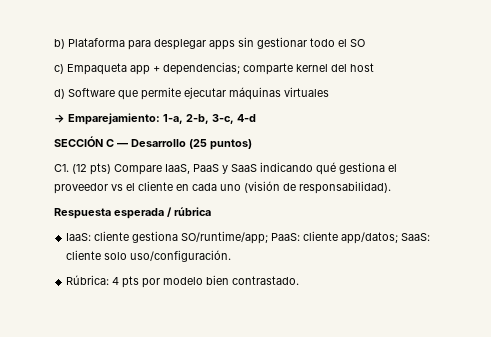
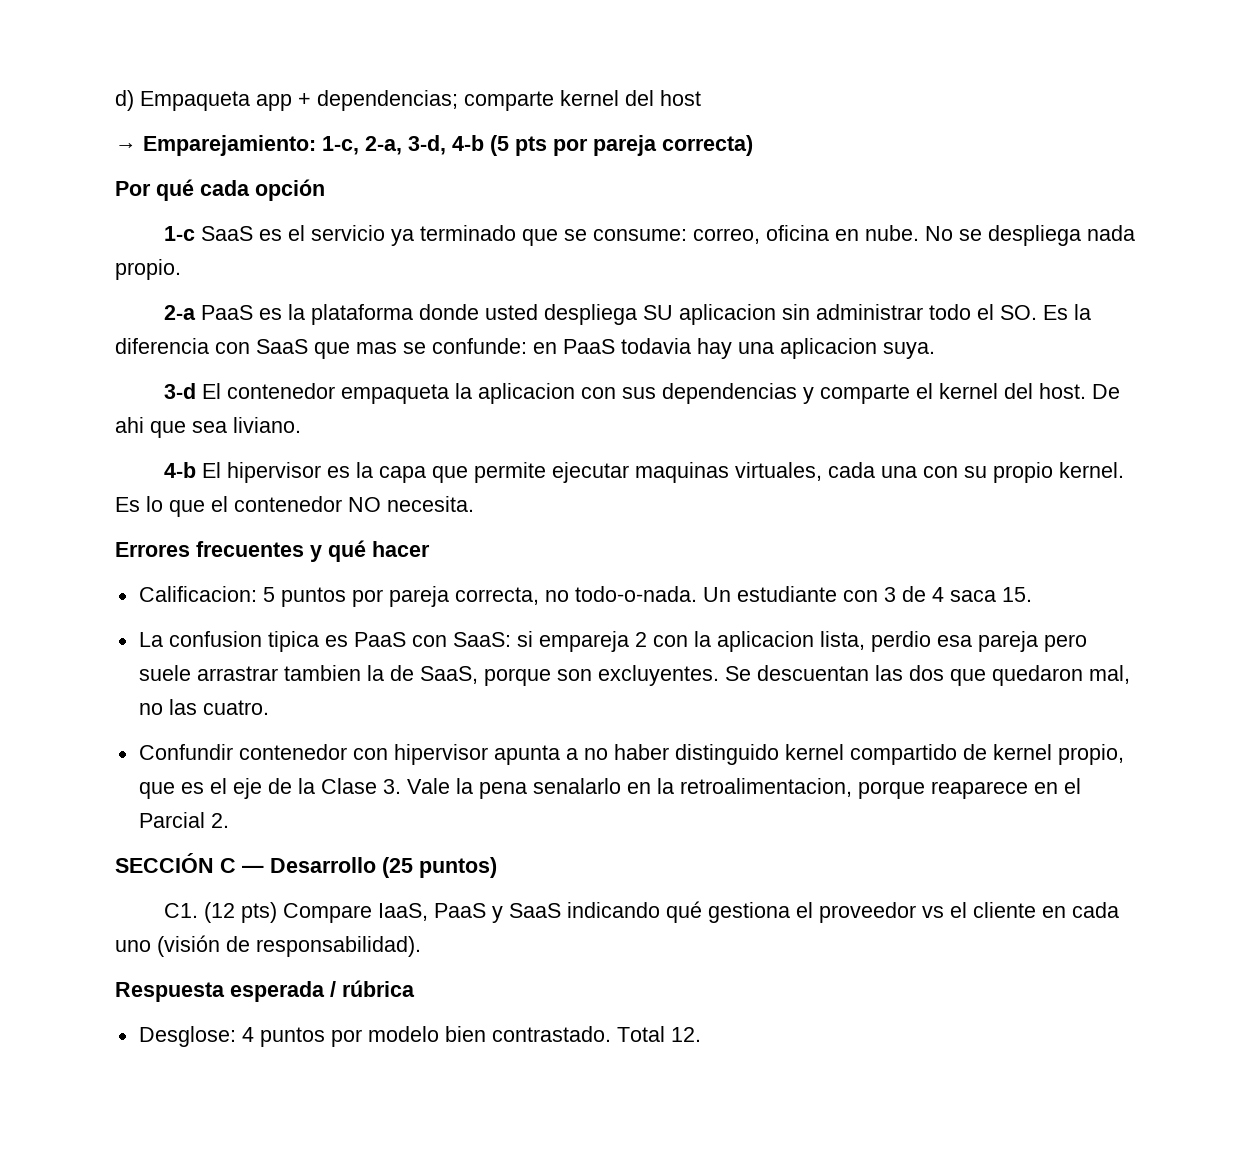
- b) Plataforma para desplegar apps sin gestionar todo el SO
- c) Empaqueta app + dependencias; comparte kernel del host
+ d) Empaqueta app + dependencias; comparte kernel del host
- d) Software que permite ejecutar máquinas virtuales
- → Emparejamiento: 1-a, 2-b, 3-c, 4-d
+ → Emparejamiento: 1-c, 2-a, 3-d, 4-b (5 pts por pareja correcta)
+ Por qué cada opción
+ 1-c SaaS es el servicio ya terminado que se consume: correo, oficina en nube. No se despliega nada propio.
+ 2-a PaaS es la plataforma donde usted despliega SU aplicacion sin administrar todo el SO. Es la diferencia con SaaS que mas se confunde: en PaaS todavia hay una aplicacion suya.
+ 3-d El contenedor empaqueta la aplicacion con sus dependencias y comparte el kernel del host. De ahi que sea liviano.
+ 4-b El hipervisor es la capa que permite ejecutar maquinas virtuales, cada una con su propio kernel. Es lo que el contenedor NO necesita.
+ Errores frecuentes y qué hacer
+ Calificacion: 5 puntos por pareja correcta, no todo-o-nada. Un estudiante con 3 de 4 saca 15.
+ La confusion tipica es PaaS con SaaS: si empareja 2 con la aplicacion lista, perdio esa pareja pero suele arrastrar tambien la de SaaS, porque son excluyentes. Se descuentan las dos que quedaron mal, no las cuatro.
+ Confundir contenedor con hipervisor apunta a no haber distinguido kernel compartido de kernel propio, que es el eje de la Clase 3. Vale la pena senalarlo en la retroalimentacion, porque reaparece en el Parcial 2.
- IaaS: cliente gestiona SO/runtime/app; PaaS: cliente app/datos; SaaS: cliente solo uso/configuración.
- Rúbrica: 4 pts por modelo bien contrastado.
+ Desglose: 4 puntos por modelo bien contrastado.
+ Total 12.

